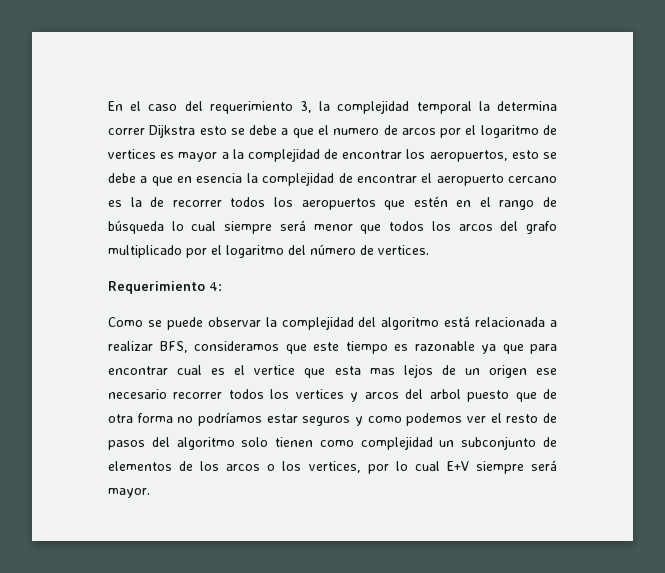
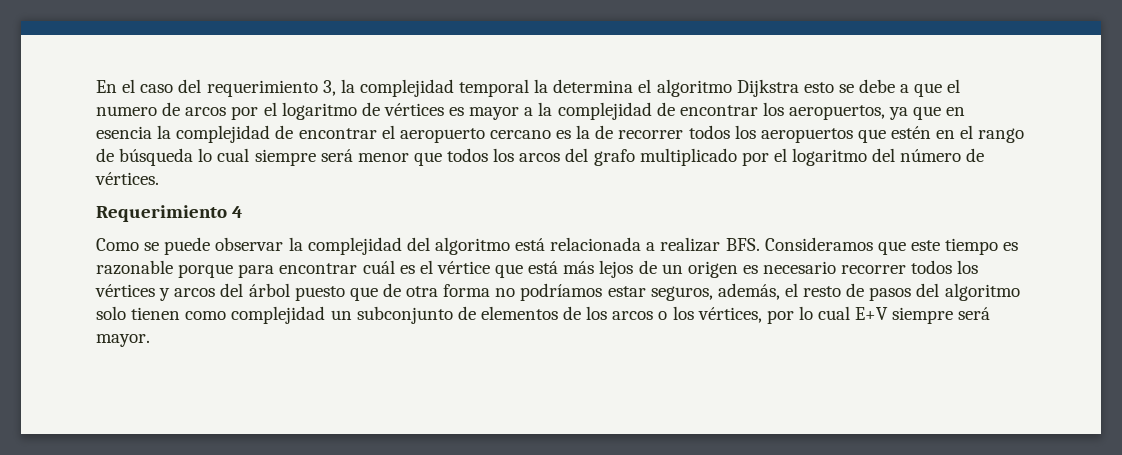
- En el caso del requerimiento 3, la complejidad temporal la determina correr Dijkstra esto se debe a que el numero de arcos por el logaritmo de vertices es mayor a la complejidad de encontrar los aeropuertos, esto se debe a que en esencia la complejidad de encontrar el aeropuerto cercano es la de recorrer todos los aeropuertos que estén en el rango de búsqueda lo cual siempre será menor que todos los arcos del grafo multiplicado por el logaritmo del número de vertices.
+ En el caso del requerimiento 3, la complejidad temporal la determina el algoritmo Dijkstra esto se debe a que el numero de arcos por el logaritmo de vértices es mayor a la complejidad de encontrar los aeropuertos, ya que en esencia la complejidad de encontrar el aeropuerto cercano es la de recorrer todos los aeropuertos que estén en el rango de búsqueda lo cual siempre será menor que todos los arcos del grafo multiplicado por el logaritmo del número de vértices.
- Requerimiento 4:
+ Requerimiento 4
- Como se puede observar la complejidad del algoritmo está relacionada a realizar BFS, consideramos que este tiempo es razonable ya que para encontrar cual es el vertice que esta mas lejos de un origen ese necesario recorrer todos los vertices y arcos del arbol puesto que de otra forma no podríamos estar seguros y como podemos ver el resto de pasos del algoritmo solo tienen como complejidad un subconjunto de elementos de los arcos o los vertices, por lo cual E+V siempre será mayor.
+ Como se puede observar la complejidad del algoritmo está relacionada a realizar BFS. Consideramos que este tiempo es razonable porque para encontrar cuál es el vértice que está más lejos de un origen es necesario recorrer todos los vértices y arcos del árbol puesto que de otra forma no podríamos estar seguros, además, el resto de pasos del algoritmo solo tienen como complejidad un subconjunto de elementos de los arcos o los vértices, por lo cual E+V siempre será mayor.

